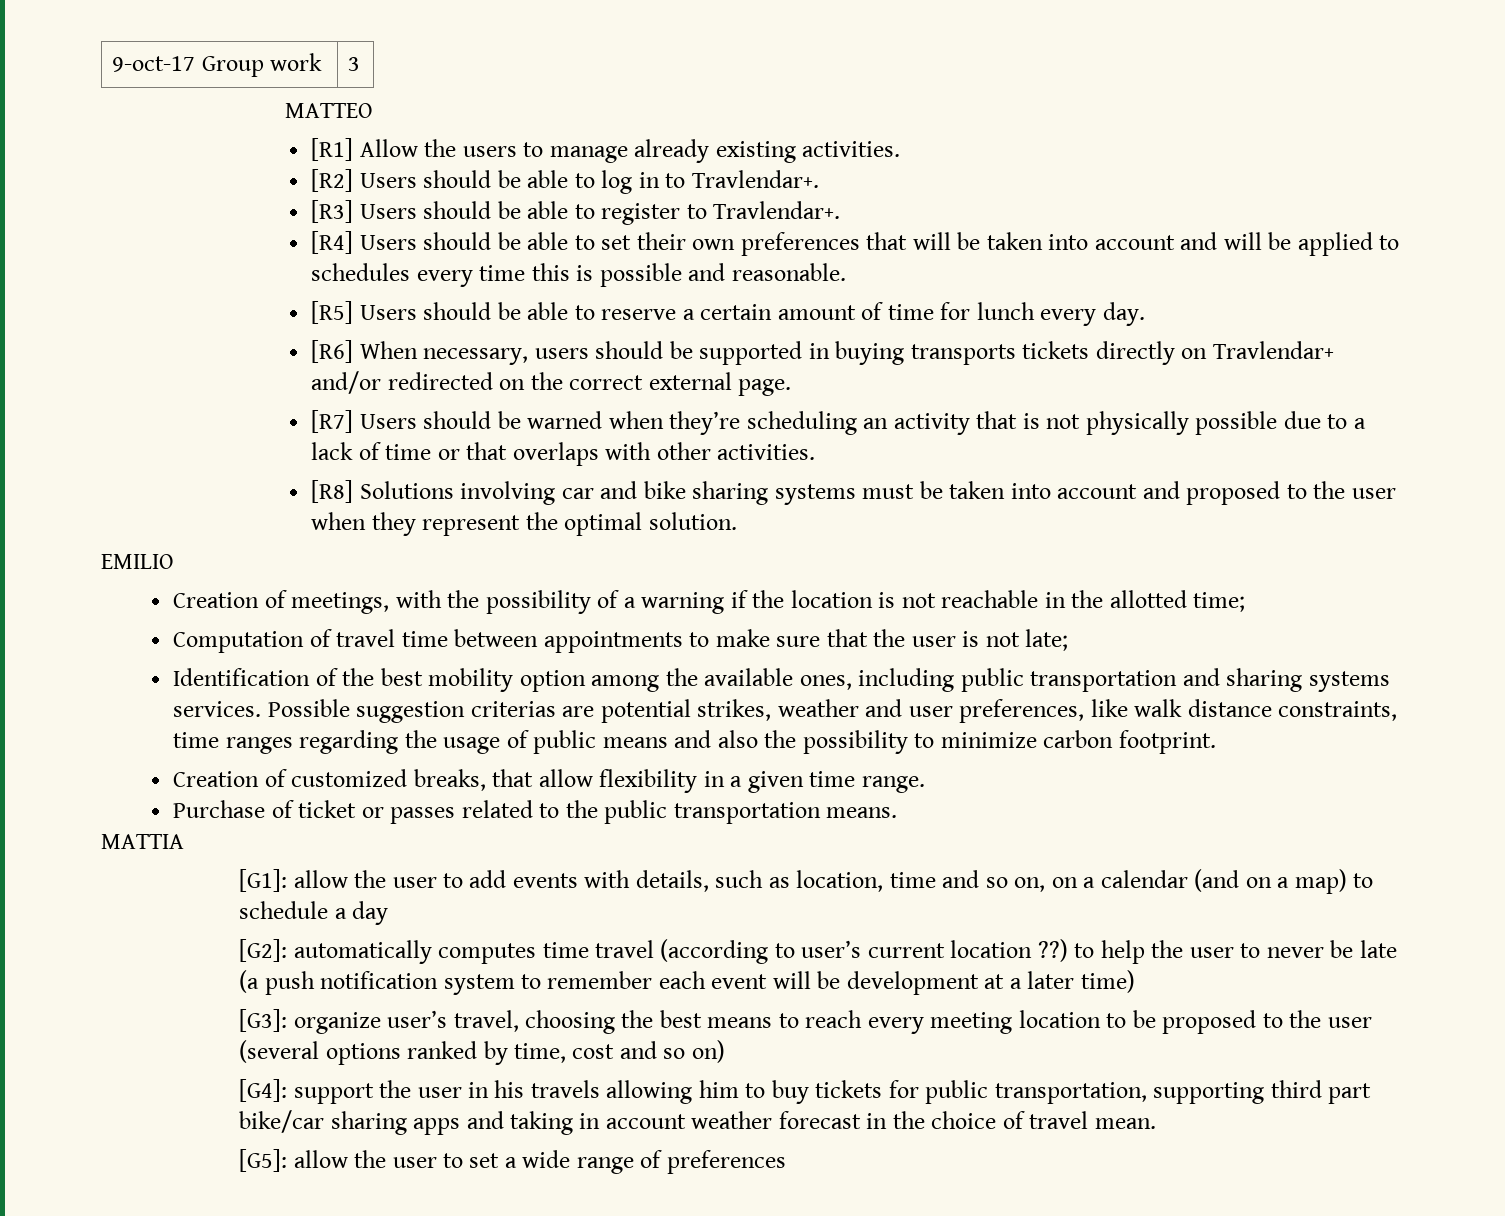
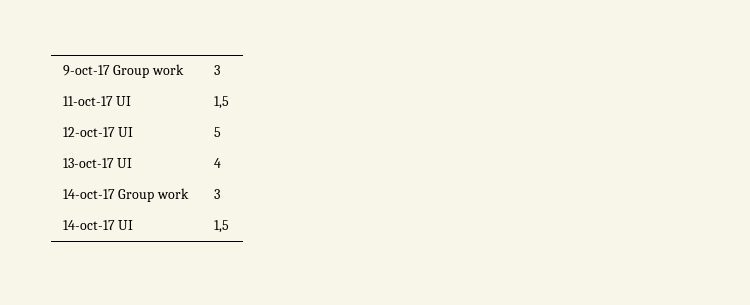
- MATTEO
- [R1] Allow the users to manage already existing activities.
- [R2] Users should be able to log in to Travlendar+.
- [R3] Users should be able to register to Travlendar+.
- [R4] Users should be able to set their own preferences that will be taken into account and will be applied to schedules every time this is possible and reasonable.
- [R5] Users should be able to reserve a certain amount of time for lunch every day.
- [R6] When necessary, users should be supported in buying transports tickets directly on Travlendar+ and/or redirected on the correct external page.
- [R7] Users should be warned when they’re scheduling an activity that is not physically possible due to a lack of time or that overlaps with other activities.
- [R8] Solutions involving car and bike sharing systems must be taken into account and proposed to the user when they represent the optimal solution.
- EMILIO
- Creation of meetings, with the possibility of a warning if the location is not reachable in the allotted time;
- Computation of travel time between appointments to make sure that the user is not late;
- Identification of the best mobility option among the available ones, including public transportation and sharing systems services. Possible suggestion criterias are potential strikes, weather and user preferences, like walk distance constraints, time ranges regarding the usage of public means and also the possibility to minimize carbon footprint.
- Creation of customized breaks, that allow flexibility in a given time range.
- Purchase of ticket or passes related to the public transportation means.
- MATTIA
- [G1]: allow the user to add events with details, such as location, time and so on, on a calendar (and on a map) to schedule a day
- [G2]: automatically computes time travel (according to user’s current location ??) to help the user to never be late (a push notification system to remember each event will be development at a later time)
- [G3]: organize user’s travel, choosing the best means to reach every meeting location to be proposed to the user (several options ranked by time, cost and so on)
- [G4]: support the user in his travels allowing him to buy tickets for public transportation, supporting third part bike/car sharing apps and taking in account weather forecast in the choice of travel mean.
- [G5]: allow the user to set a wide range of preferences
+ 11-oct-17 UI | 1,5
+ 12-oct-17 UI | 5
+ 13-oct-17 UI | 4
+ 14-oct-17 Group work | 3
+ 14-oct-17 UI | 1,5

